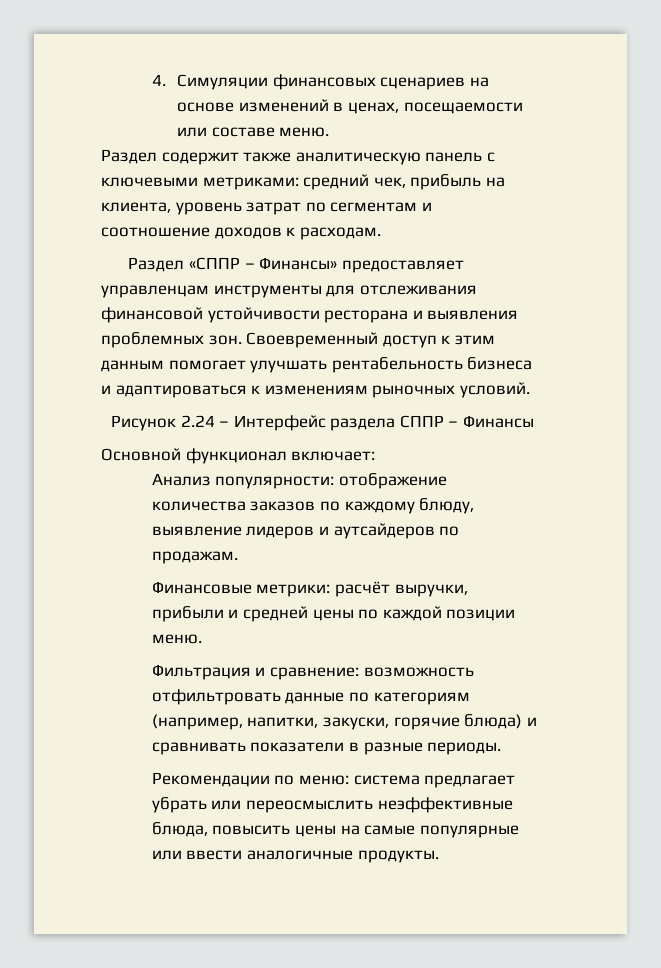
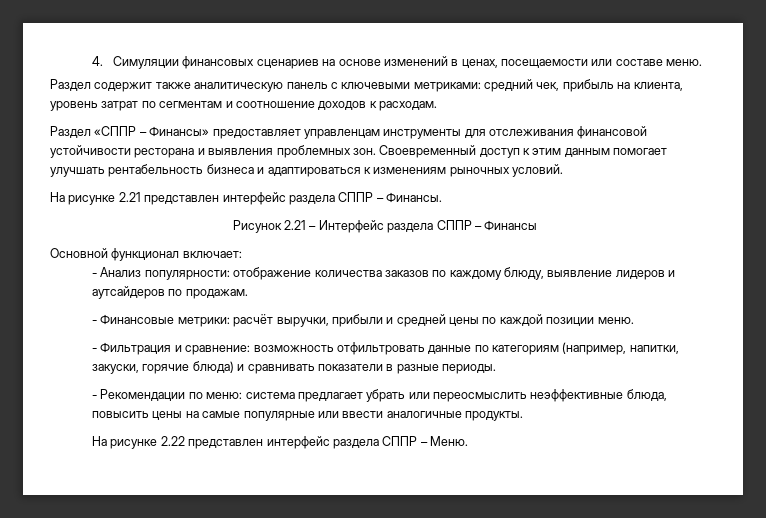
+ На рисунке 2.21 представлен интерфейс раздела СППР – Финансы.
- Рисунок 2.24 – Интерфейс раздела СППР – Финансы
+ Рисунок 2.21 – Интерфейс раздела СППР – Финансы
- Анализ популярности: отображение количества заказов по каждому блюду, выявление лидеров и аутсайдеров по продажам.
+ - Анализ популярности: отображение количества заказов по каждому блюду, выявление лидеров и аутсайдеров по продажам.
- Финансовые метрики: расчёт выручки, прибыли и средней цены по каждой позиции меню.
+ - Финансовые метрики: расчёт выручки, прибыли и средней цены по каждой позиции меню.
- Фильтрация и сравнение: возможность отфильтровать данные по категориям (например, напитки, закуски, горячие блюда) и сравнивать показатели в разные периоды.
+ - Фильтрация и сравнение: возможность отфильтровать данные по категориям (например, напитки, закуски, горячие блюда) и сравнивать показатели в разные периоды.
- Рекомендации по меню: система предлагает убрать или переосмыслить неэффективные блюда, повысить цены на самые популярные или ввести аналогичные продукты.
+ - Рекомендации по меню: система предлагает убрать или переосмыслить неэффективные блюда, повысить цены на самые популярные или ввести аналогичные продукты.
+ На рисунке 2.22 представлен интерфейс раздела СППР – Меню.

